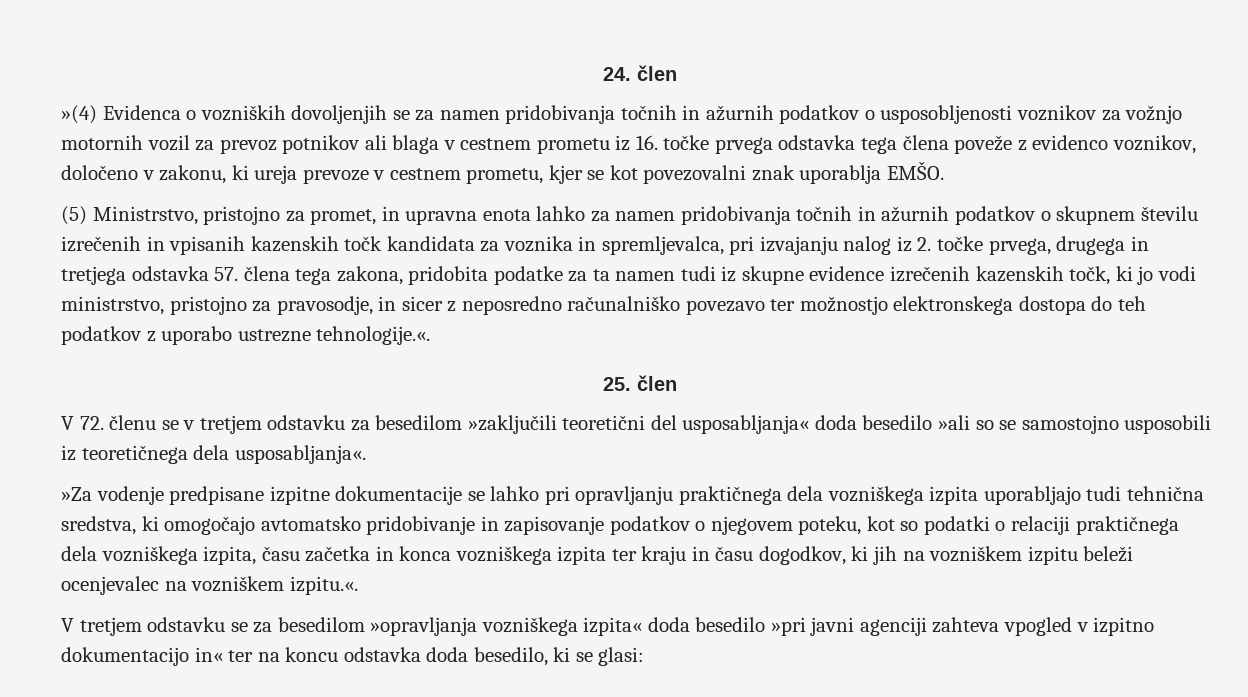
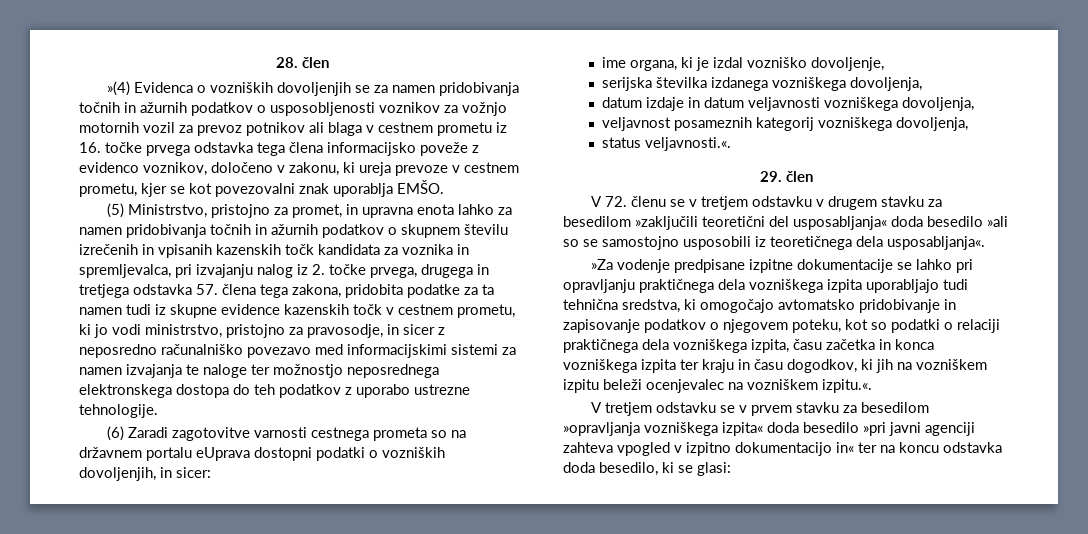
- 24. člen
+ 28. člen
- »(4) Evidenca o vozniških dovoljenjih se za namen pridobivanja točnih in ažurnih podatkov o usposobljenosti voznikov za vožnjo motornih vozil za prevoz potnikov ali blaga v cestnem prometu iz 16. točke prvega odstavka tega člena poveže z evidenco voznikov, določeno v zakonu, ki ureja prevoze v cestnem prometu, kjer se kot povezovalni znak uporablja EMŠO.
+ »(4) Evidenca o vozniških dovoljenjih se za namen pridobivanja točnih in ažurnih podatkov o usposobljenosti voznikov za vožnjo motornih vozil za prevoz potnikov ali blaga v cestnem prometu iz 16. točke prvega odstavka tega člena informacijsko poveže z evidenco voznikov, določeno v zakonu, ki ureja prevoze v cestnem prometu, kjer se kot povezovalni znak uporablja EMŠO.
- (5) Ministrstvo, pristojno za promet, in upravna enota lahko za namen pridobivanja točnih in ažurnih podatkov o skupnem številu izrečenih in vpisanih kazenskih točk kandidata za voznika in spremljevalca, pri izvajanju nalog iz 2. točke prvega, drugega in tretjega odstavka 57. člena tega zakona, pridobita podatke za ta namen tudi iz skupne evidence izrečenih kazenskih točk, ki jo vodi ministrstvo, pristojno za pravosodje, in sicer z neposredno računalniško povezavo ter možnostjo elektronskega dostopa do teh podatkov z uporabo ustrezne tehnologije.«.
- 25. člen
+ (5) Ministrstvo, pristojno za promet, in upravna enota lahko za namen pridobivanja točnih in ažurnih podatkov o skupnem številu izrečenih in vpisanih kazenskih točk kandidata za voznika in spremljevalca, pri izvajanju nalog iz 2. točke prvega, drugega in tretjega odstavka 57. člena tega zakona, pridobita podatke za ta namen tudi iz skupne evidence kazenskih točk v cestnem prometu, ki jo vodi ministrstvo, pristojno za pravosodje, in sicer z neposredno računalniško povezavo med informacijskimi sistemi za namen izvajanja te naloge ter možnostjo neposrednega elektronskega dostopa do teh podatkov z uporabo ustrezne tehnologije.
+ (6) Zaradi zagotovitve varnosti cestnega prometa so na državnem portalu eUprava dostopni podatki o vozniških dovoljenjih, in sicer:
+ ime organa, ki je izdal vozniško dovoljenje,
+ serijska številka izdanega vozniškega dovoljenja,
+ datum izdaje in datum veljavnosti vozniškega dovoljenja,
+ veljavnost posameznih kategorij vozniškega dovoljenja,
+ status veljavnosti.«.
+ 29. člen
- V 72. členu se v tretjem odstavku za besedilom »zaključili teoretični del usposabljanja« doda besedilo »ali so se samostojno usposobili iz teoretičnega dela usposabljanja«.
+ V 72. členu se v tretjem odstavku v drugem stavku za besedilom »zaključili teoretični del usposabljanja« doda besedilo »ali so se samostojno usposobili iz teoretičnega dela usposabljanja«.
- V tretjem odstavku se za besedilom »opravljanja vozniškega izpita« doda besedilo »pri javni agenciji zahteva vpogled v izpitno dokumentacijo in« ter na koncu odstavka doda besedilo, ki se glasi:
+ V tretjem odstavku se v prvem stavku za besedilom »opravljanja vozniškega izpita« doda besedilo »pri javni agenciji zahteva vpogled v izpitno dokumentacijo in« ter na koncu odstavka doda besedilo, ki se glasi:

